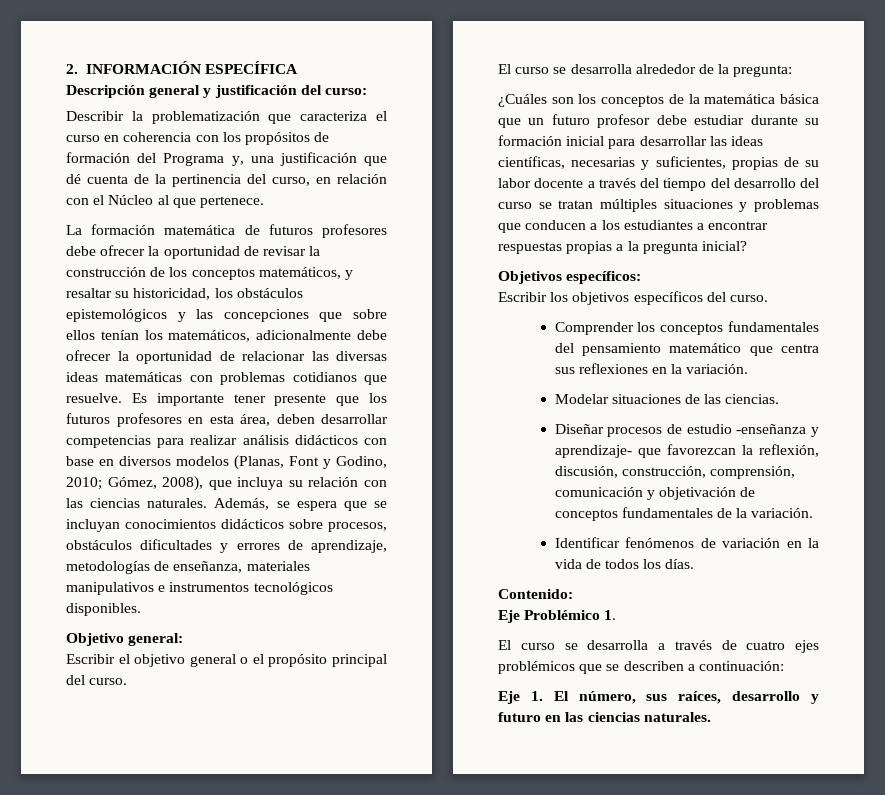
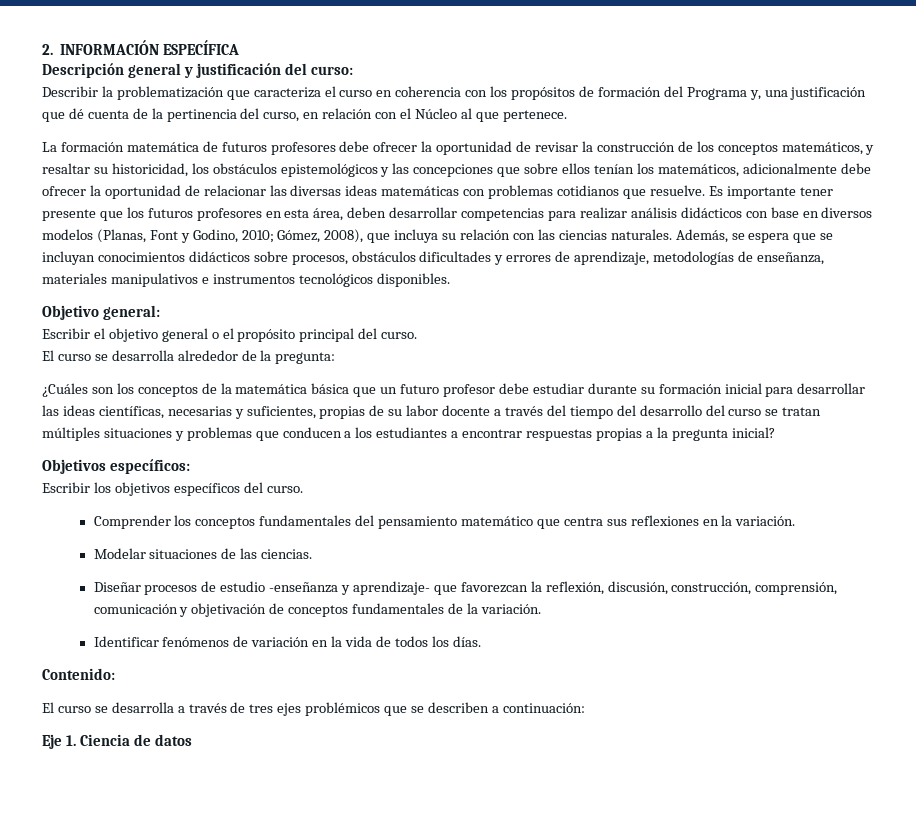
- Eje Problémico 1.
- El curso se desarrolla a través de cuatro ejes problémicos que se describen a continuación:
+ El curso se desarrolla a través de tres ejes problémicos que se describen a continuación:
- Eje 1. El número, sus raíces, desarrollo y futuro en las ciencias naturales.
+ Eje 1. Ciencia de datos

